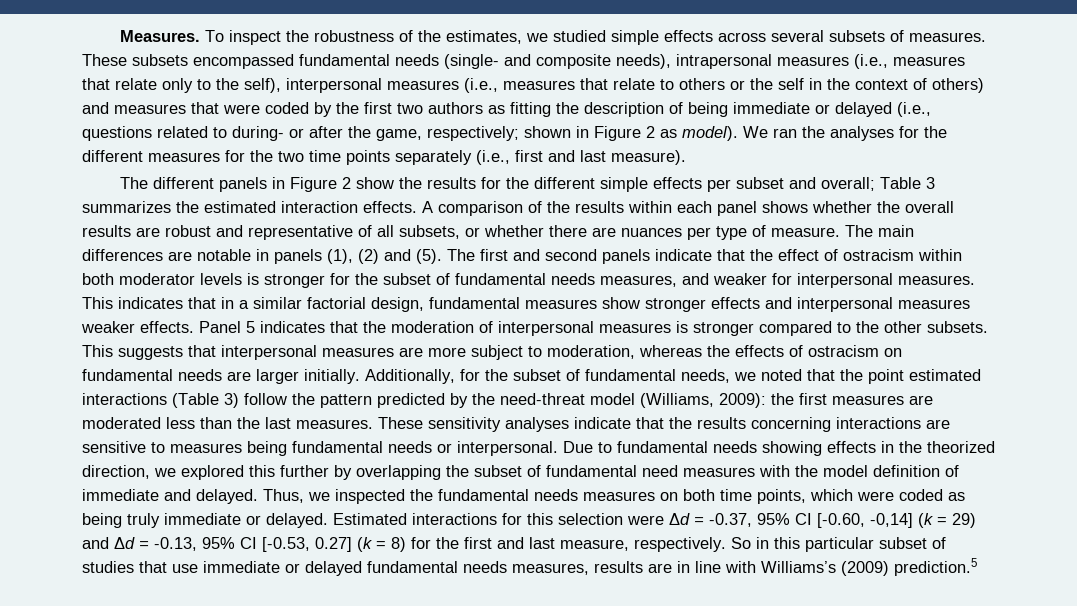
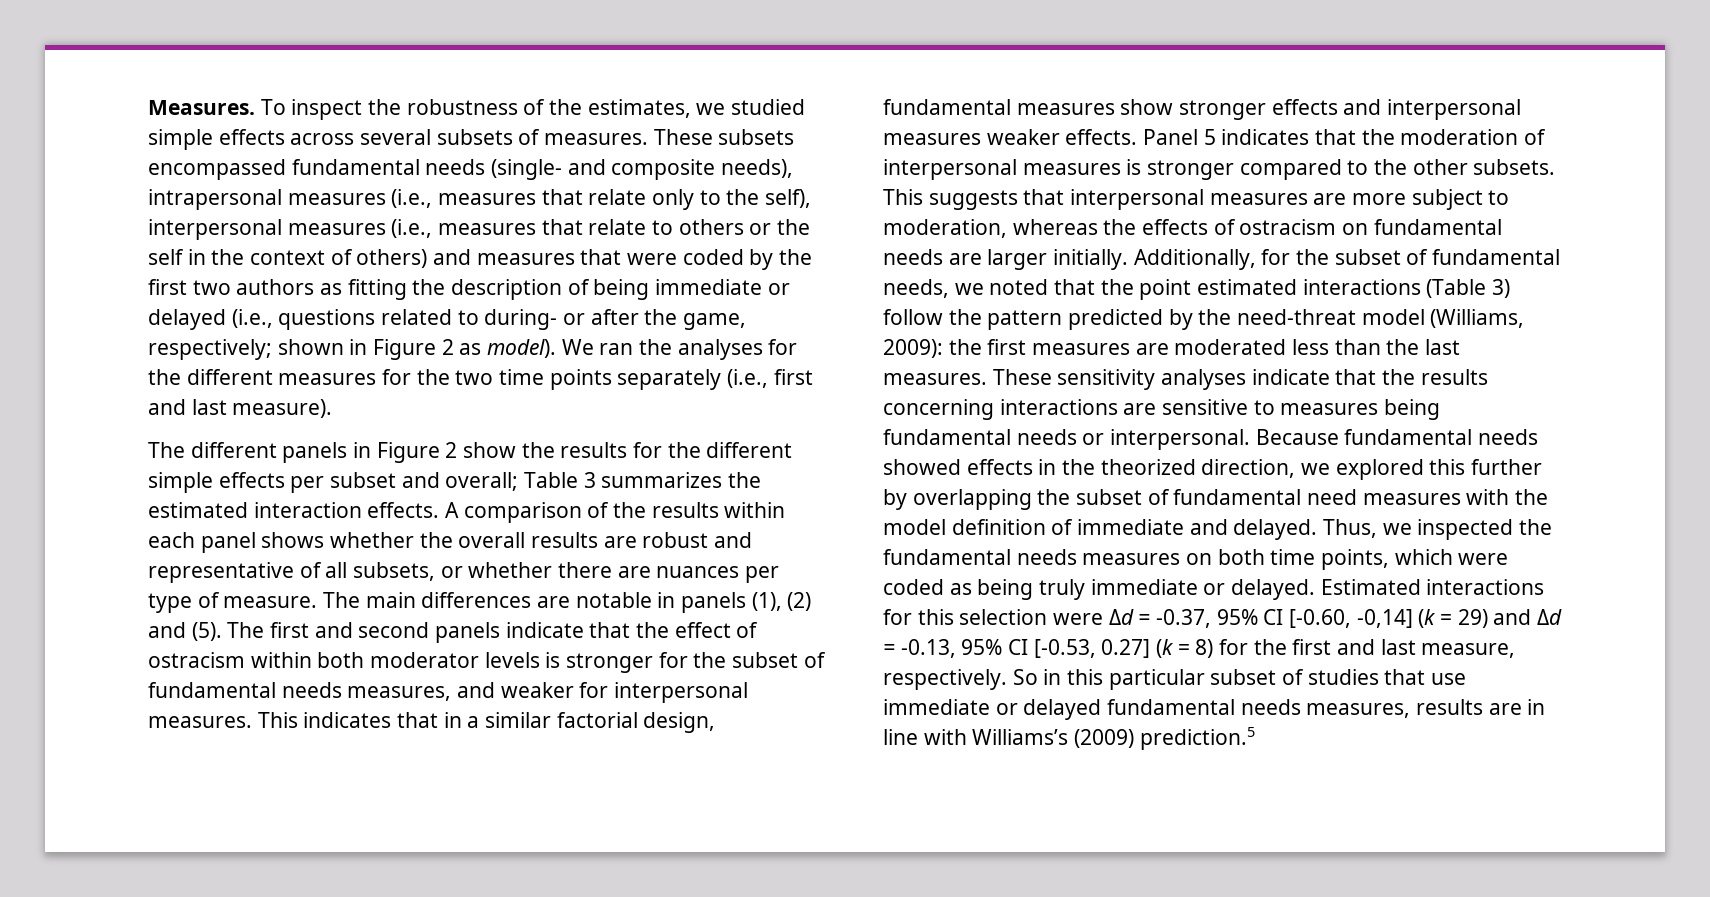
- Due to fundamental needs showing effects in the theorized direction, we explored this further by overlapping the subset of fundamental need measures with the model definition of immediate and delayed.
+ Because fundamental needs showed effects in the theorized direction, we explored this further by overlapping the subset of fundamental need measures with the model definition of immediate and delayed.

